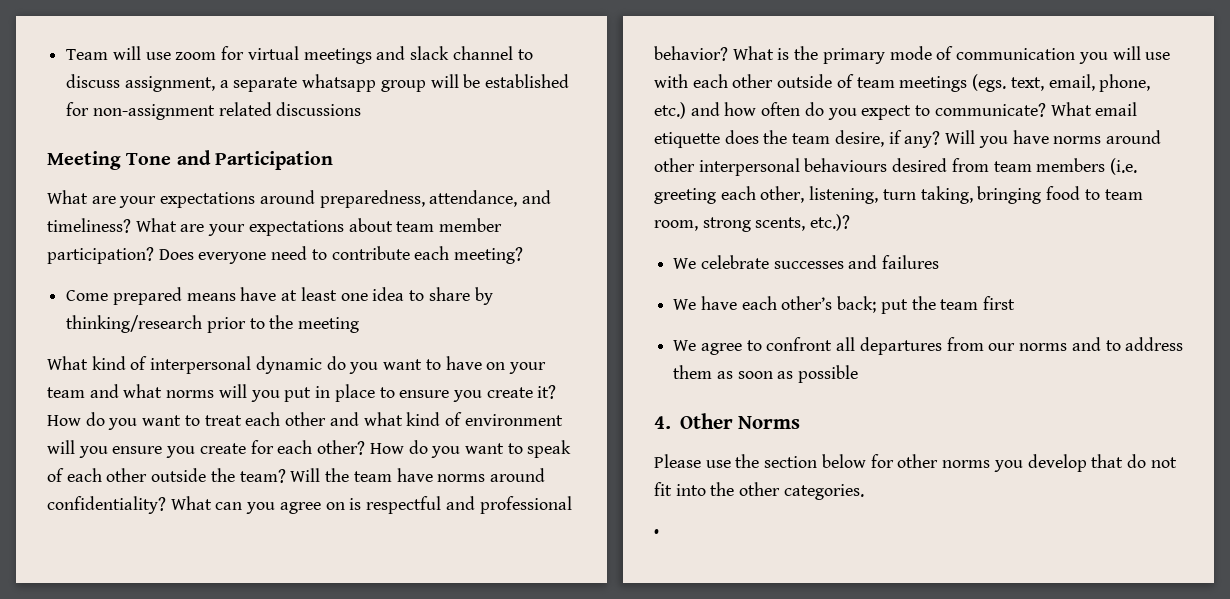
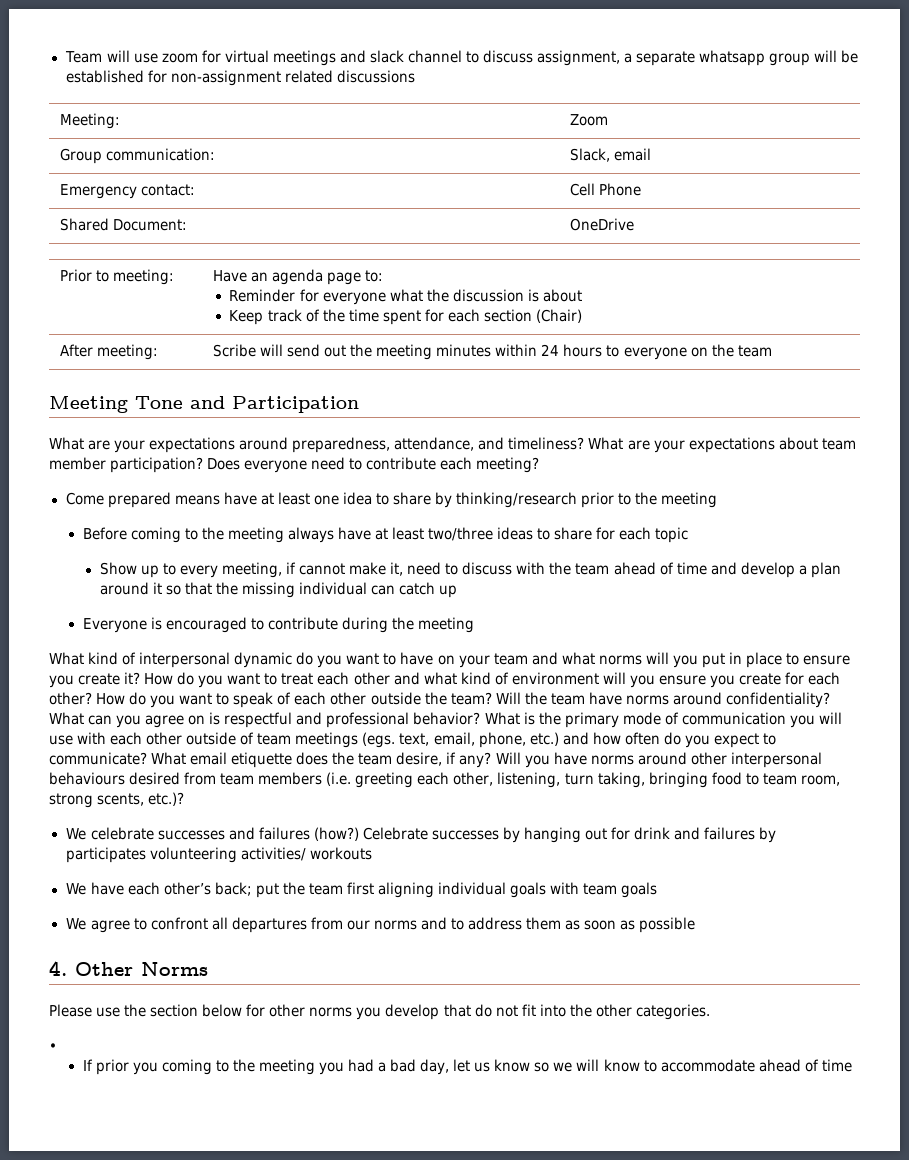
+ Meeting: | Zoom
+ Group communication: | Slack, email
+ Emergency contact: | Cell Phone
+ Shared Document: | OneDrive
+ Prior to meeting: | Have an agenda page to:
+ Reminder for everyone what the discussion is about
+ Keep track of the time spent for each section (Chair)
+ After meeting: | Scribe will send out the meeting minutes within 24 hours to everyone on the team
+ Before coming to the meeting always have at least two/three ideas to share for each topic
+ Show up to every meeting, if cannot make it, need to discuss with the team ahead of time and develop a plan around it so that the missing individual can catch up
+ Everyone is encouraged to contribute during the meeting
- We celebrate successes and failures
+ We celebrate successes and failures (how?) Celebrate successes by hanging out for drink and failures by participates volunteering activities/ workouts
- We have each other’s back; put the team first
+ We have each other’s back; put the team first aligning individual goals with team goals
+ If prior you coming to the meeting you had a bad day, let us know so we will know to accommodate ahead of time

